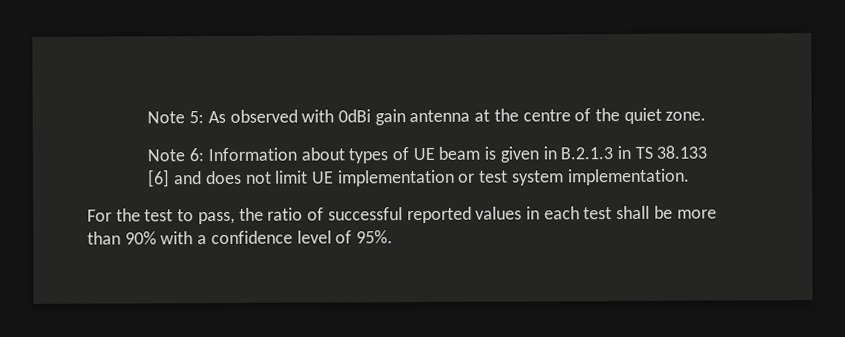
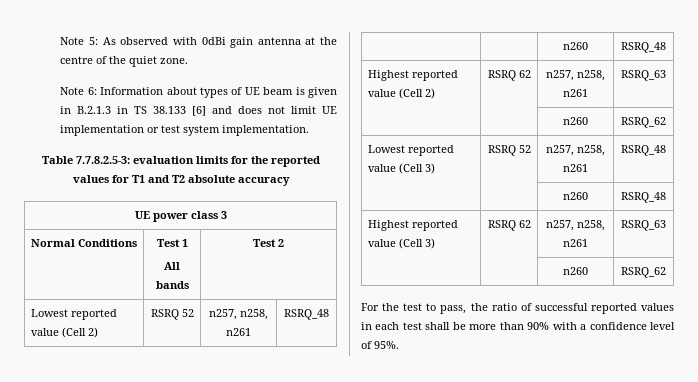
+ Table 7.7.8.2.5-3: evaluation limits for the reported values for T1 and T2 absolute accuracy
+ UE power class 3
+ Normal Conditions | Test 1
+ All bands | Test 2
+ Lowest reported value (Cell 2) | RSRQ 52 | n257, n258, n261 | RSRQ_48
+ | | n260 | RSRQ_48
+ Highest reported value (Cell 2) | RSRQ 62 | n257, n258, n261 | RSRQ_63
+ | | n260 | RSRQ_62
+ Lowest reported value (Cell 3) | RSRQ 52 | n257, n258, n261 | RSRQ_48
+ | | n260 | RSRQ_48
+ Highest reported value (Cell 3) | RSRQ 62 | n257, n258, n261 | RSRQ_63
+ | | n260 | RSRQ_62

